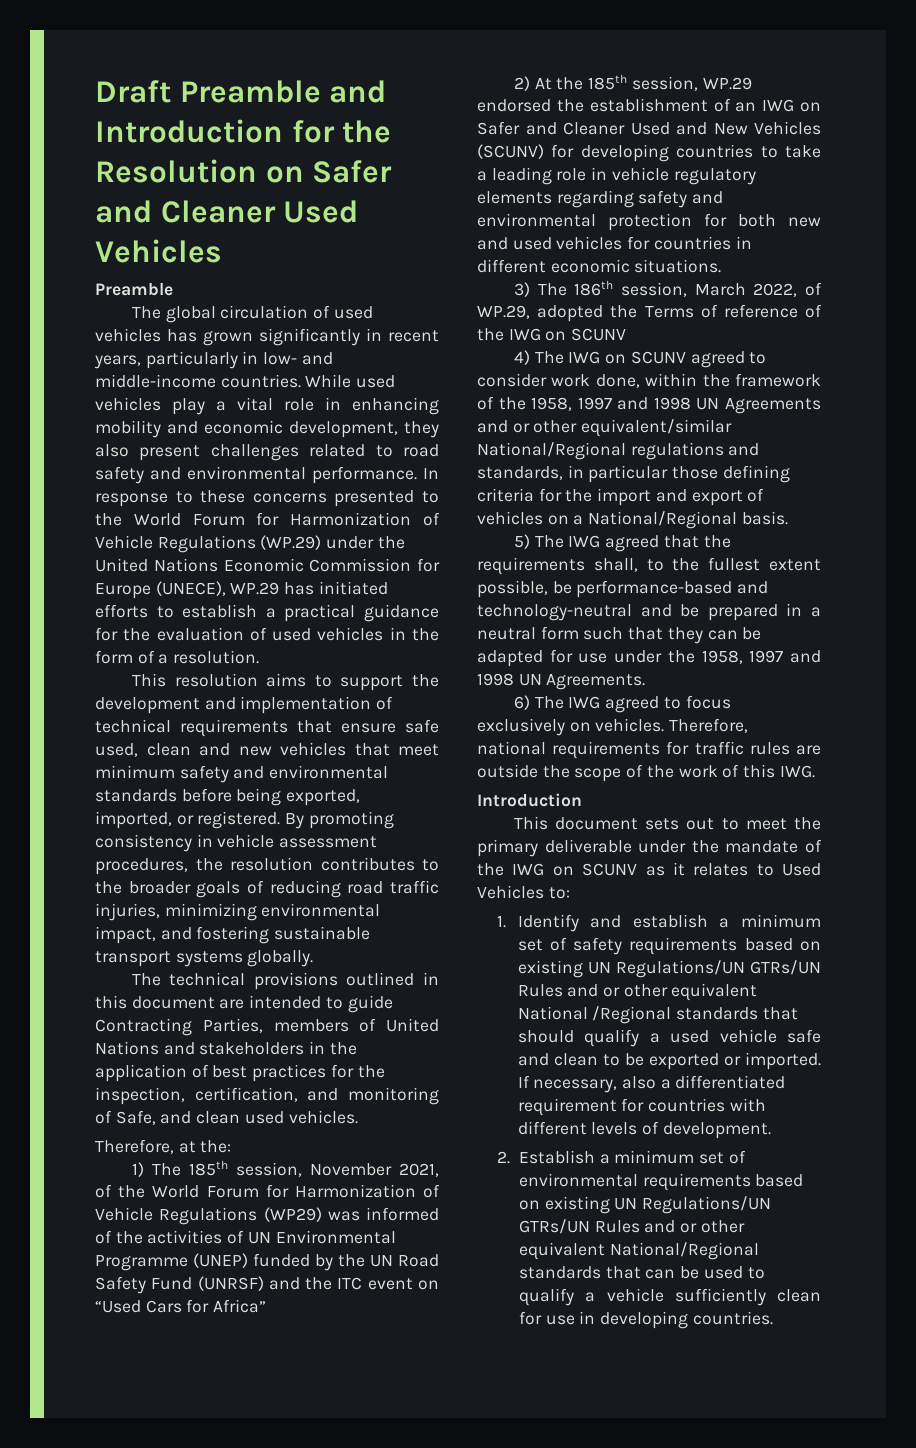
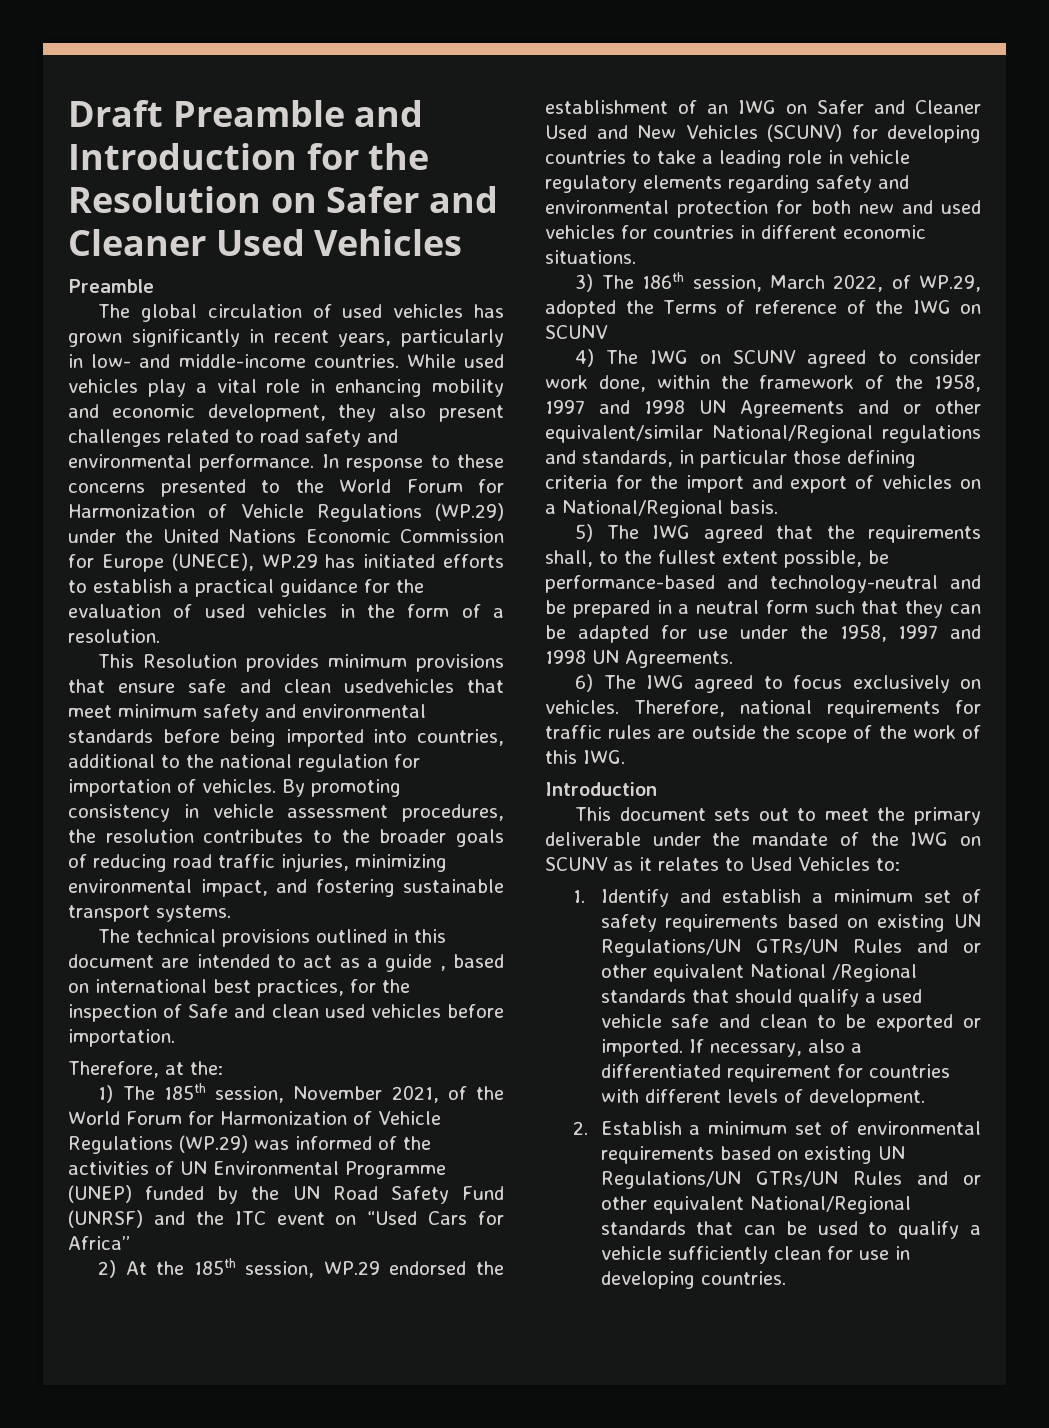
- This resolution aims to support the development and implementation of technical requirements that ensure safe used, clean and new vehicles that meet minimum safety and environmental standards before being exported, imported, or registered.
+ This Resolution provides minimum provisions that ensure safe and clean usedvehicles that meet minimum safety and environmental standards before being imported into countries, additional to the national regulation for importation of vehicles.
- By promoting consistency in vehicle assessment procedures, the resolution contributes to the broader goals of reducing road traffic injuries, minimizing environmental impact, and fostering sustainable transport systems globally.
+ By promoting consistency in vehicle assessment procedures, the resolution contributes to the broader goals of reducing road traffic injuries, minimizing environmental impact, and fostering sustainable transport systems.
- The technical provisions outlined in this document are intended to guide Contracting Parties, members of United Nations and stakeholders in the application of best practices for the inspection, certification, and monitoring of Safe, and clean used vehicles.
+ The technical provisions outlined in this document are intended to act as a guide , based on international best practices, for the inspection of Safe and clean used vehicles before importation.
- 1) The 185th session, November 2021, of the World Forum for Harmonization of Vehicle Regulations (WP29) was informed of the activities of UN Environmental Programme (UNEP) funded by the UN Road Safety Fund (UNRSF) and the ITC event on “Used Cars for Africa”
+ 1) The 185th session, November 2021, of the World Forum for Harmonization of Vehicle Regulations (WP.29) was informed of the activities of UN Environmental Programme (UNEP) funded by the UN Road Safety Fund (UNRSF) and the ITC event on “Used Cars for Africa”

